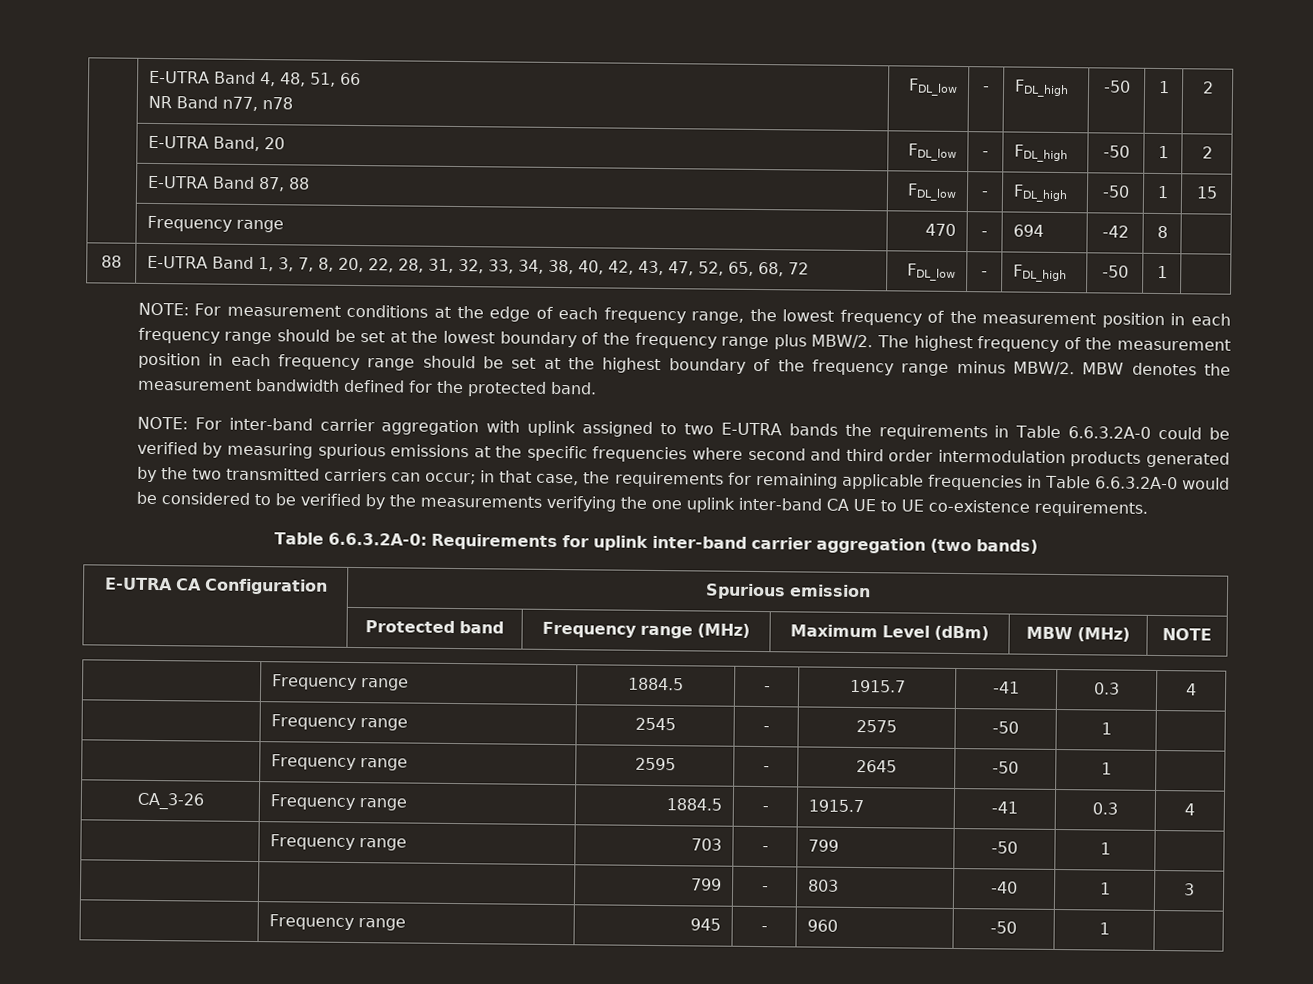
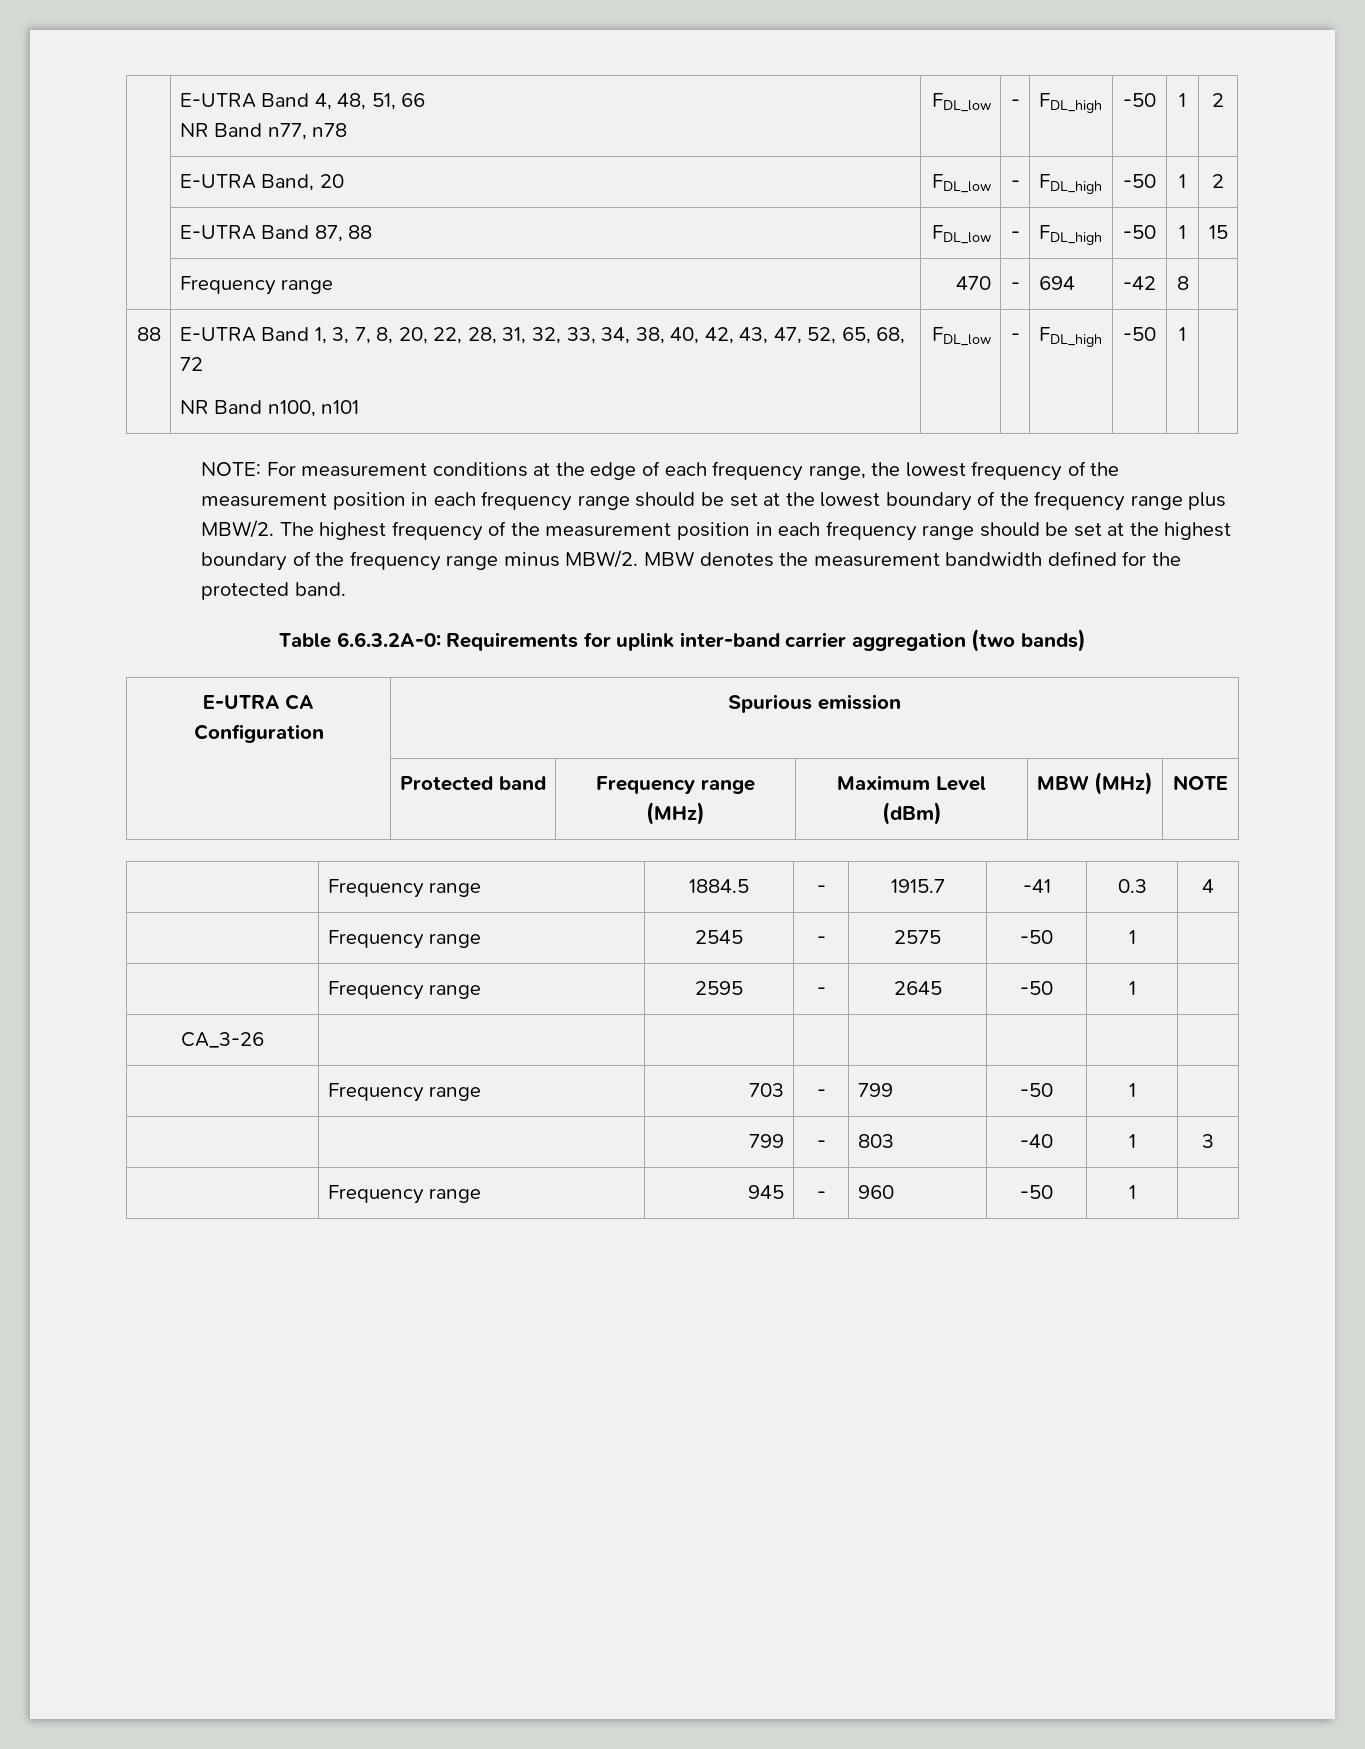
- 88 | E-UTRA Band 1, 3, 7, 8, 20, 22, 28, 31, 32, 33, 34, 38, 40, 42, 43, 47, 52, 65, 68, 72 | FDL_low | - | FDL_high | -50 | 1 |
+ 88 | E-UTRA Band 1, 3, 7, 8, 20, 22, 28, 31, 32, 33, 34, 38, 40, 42, 43, 47, 52, 65, 68, 72
+ NR Band n100, n101 | FDL_low | - | FDL_high | -50 | 1 |
- NOTE: For inter-band carrier aggregation with uplink assigned to two E-UTRA bands the requirements in Table 6.6.3.2A-0 could be verified by measuring spurious emissions at the specific frequencies where second and third order intermodulation products generated by the two transmitted carriers can occur; in that case, the requirements for remaining applicable frequencies in Table 6.6.3.2A-0 would be considered to be verified by the measurements verifying the one uplink inter-band CA UE to UE co-existence requirements.
- CA_3-26 | Frequency range | 1884.5 | - | 1915.7 | -41 | 0.3 | 4
+ CA_3-26 | | | | | | |

